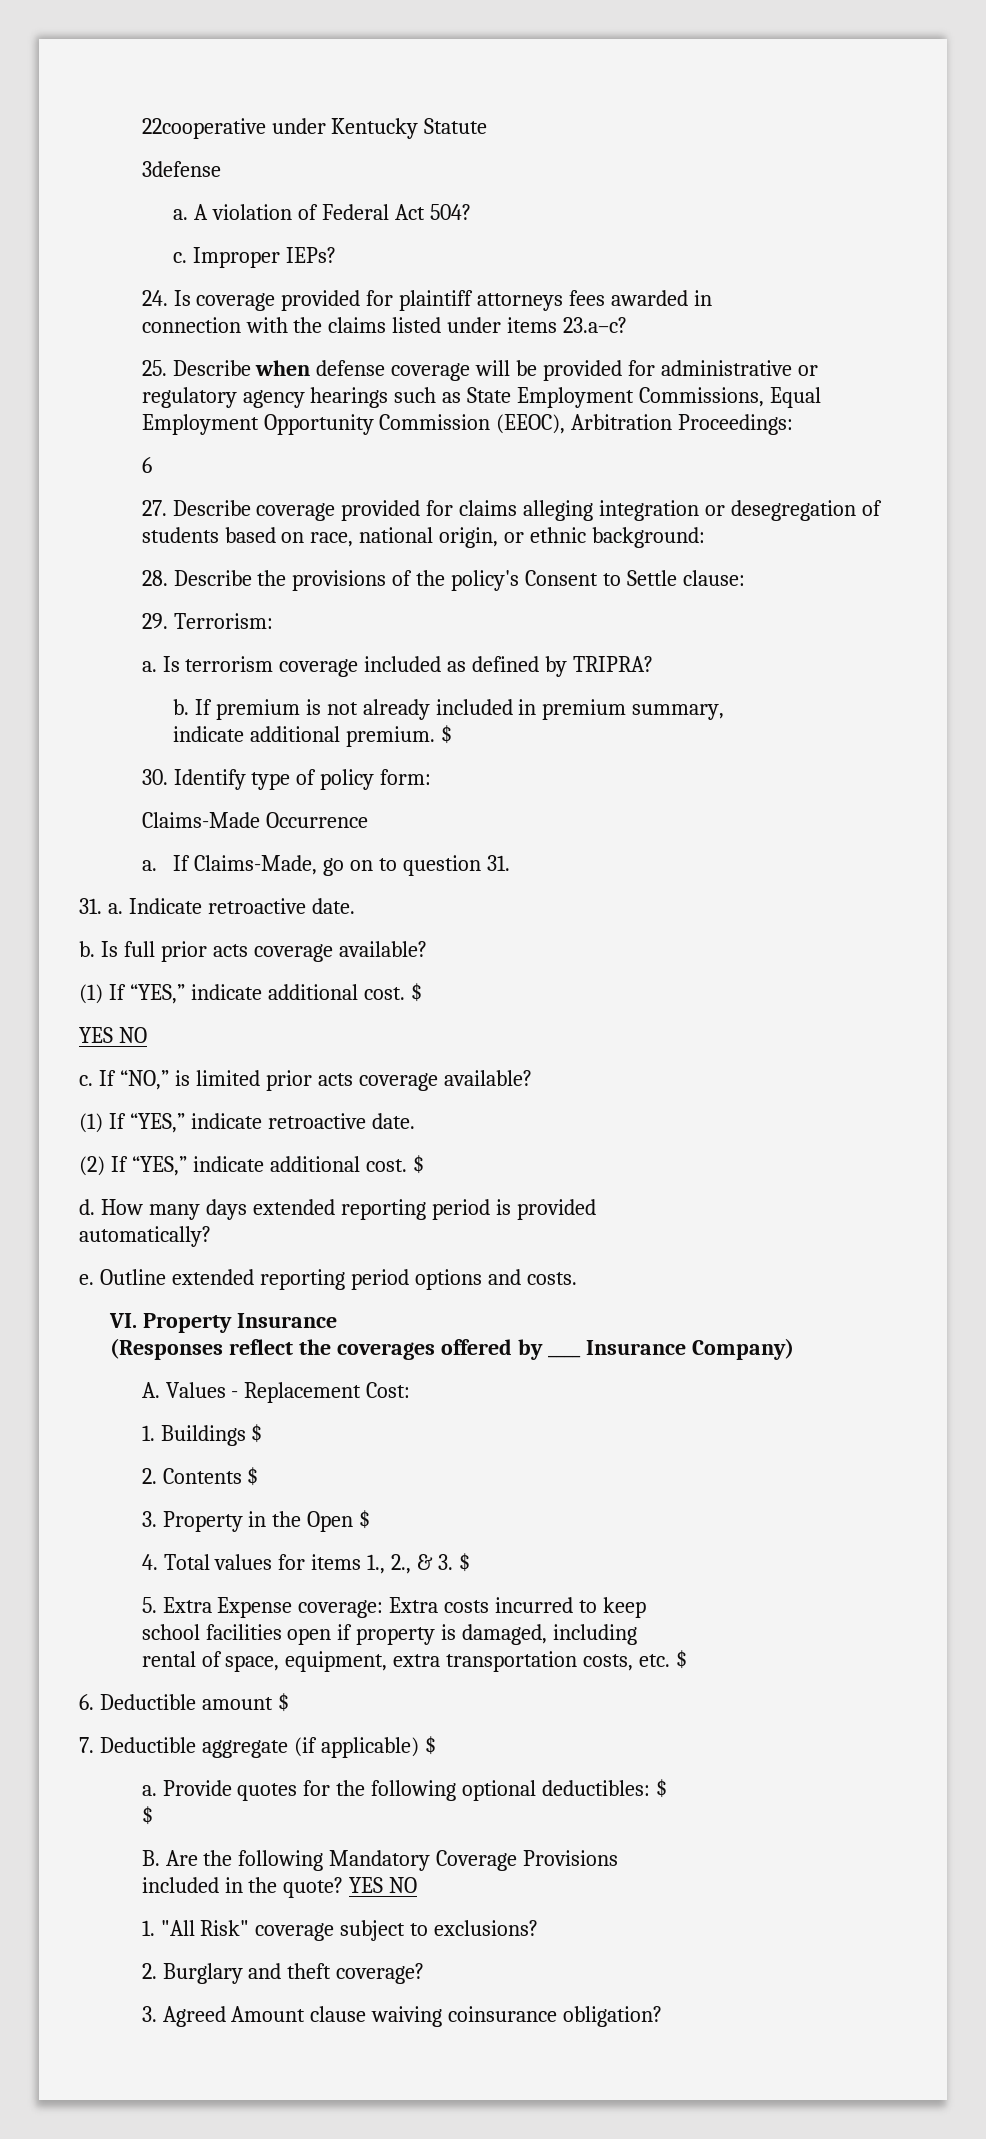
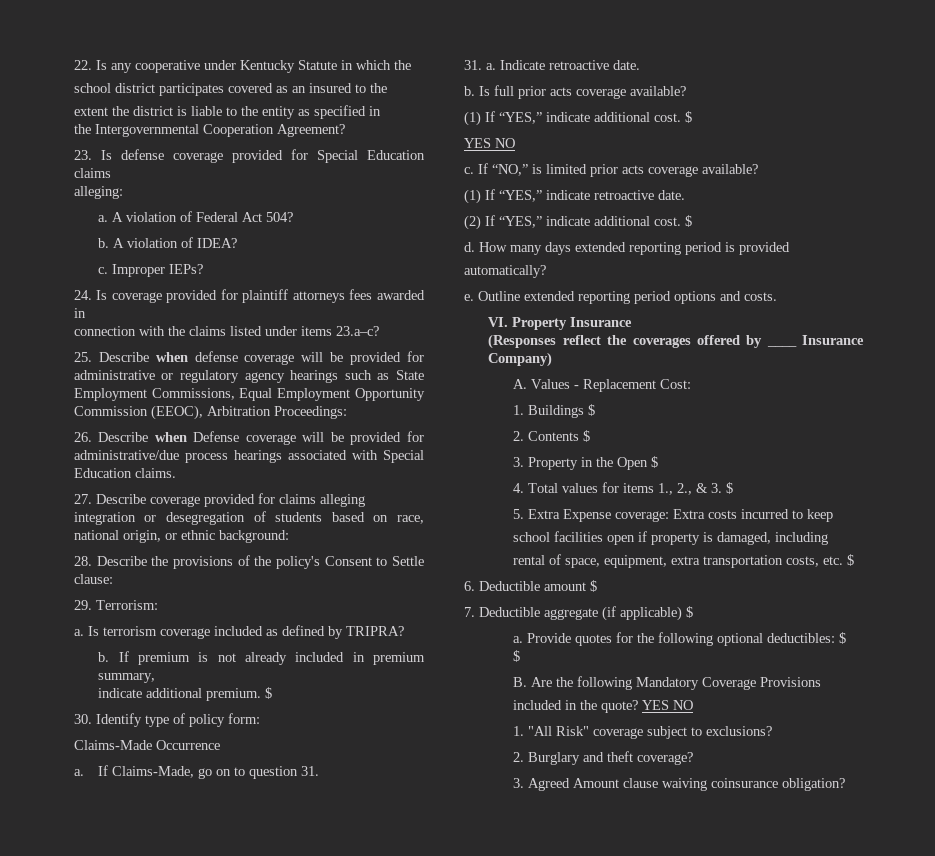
- 22cooperative under Kentucky Statute
- 3defense
+ 22. Is any cooperative under Kentucky Statute in which the
+ school district participates covered as an insured to the
+ extent the district is liable to the entity as specified in
+ the Intergovernmental Cooperation Agreement?
+ 23. Is defense coverage provided for Special Education claims
+ alleging:
+ b. A violation of IDEA?
- 6
+ 26. Describe when Defense coverage will be provided for administrative/due process hearings associated with Special Education claims.

